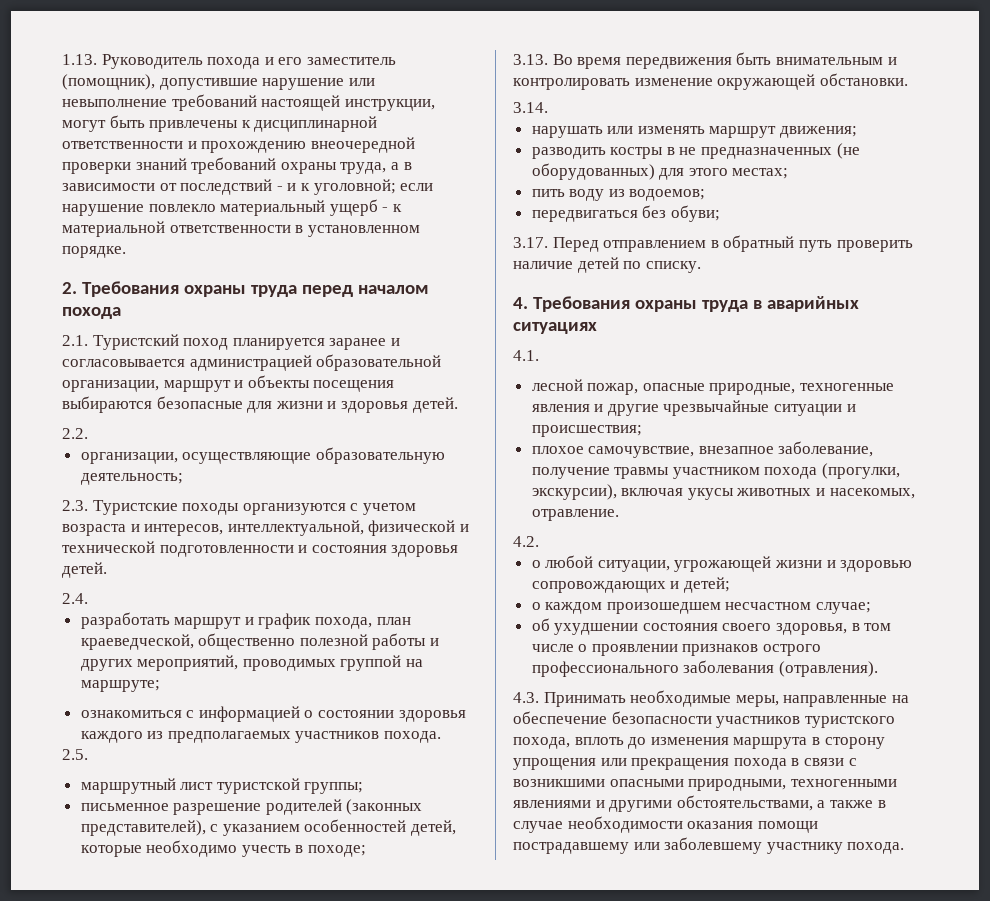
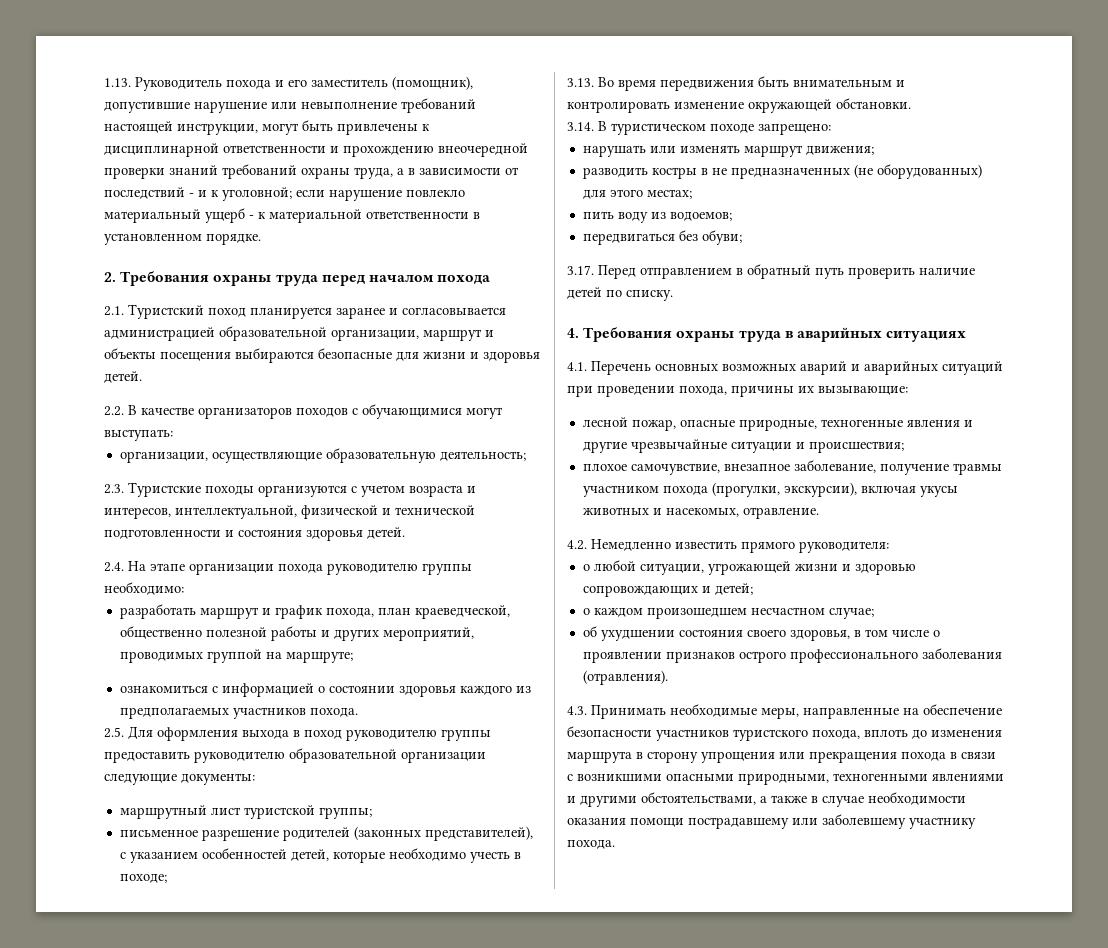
- 2.2.
+ 2.2. В качестве организаторов походов с обучающимися могут выступать:
- 2.4.
+ 2.4. На этапе организации похода руководителю группы необходимо:
- 2.5.
+ 2.5. Для оформления выхода в поход руководителю группы предоставить руководителю образовательной организации следующие документы:
- 3.14.
+ 3.14. В туристическом походе запрещено:
- 4.1.
+ 4.1. Перечень основных возможных аварий и аварийных ситуаций при проведении похода, причины их вызывающие:
- 4.2.
+ 4.2. Немедленно известить прямого руководителя:

